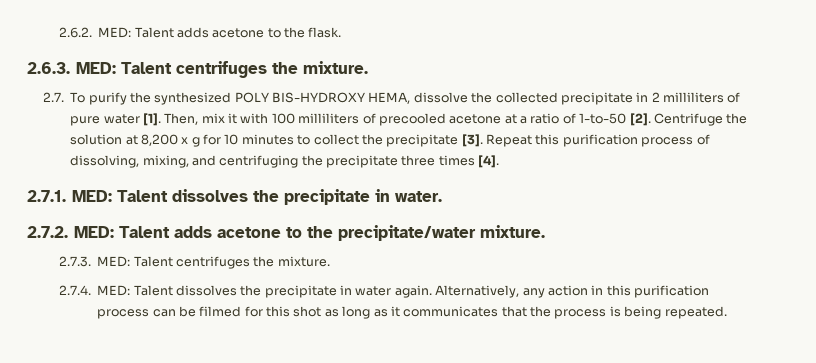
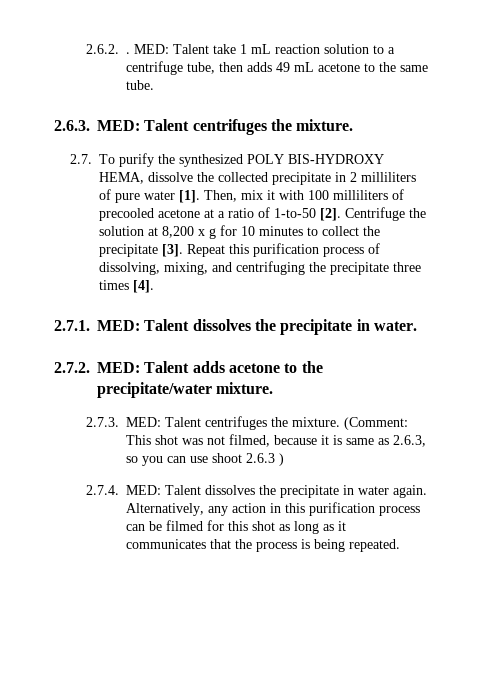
- 2.6.2. MED: Talent adds acetone to the flask.
+ 2.6.2. . MED: Talent take 1 mL reaction solution to a centrifuge tube, then adds 49 mL acetone to the same tube.
+ (Comment: This shot was not filmed, because it is same as 2.6.3, so you can use shoot 2.6.3 )

